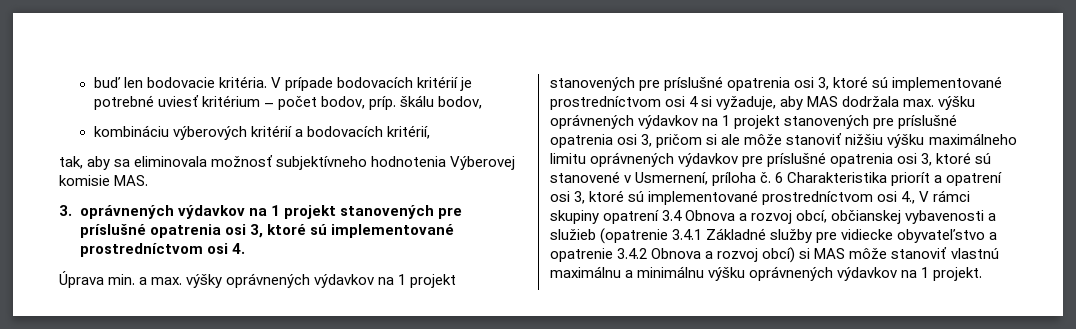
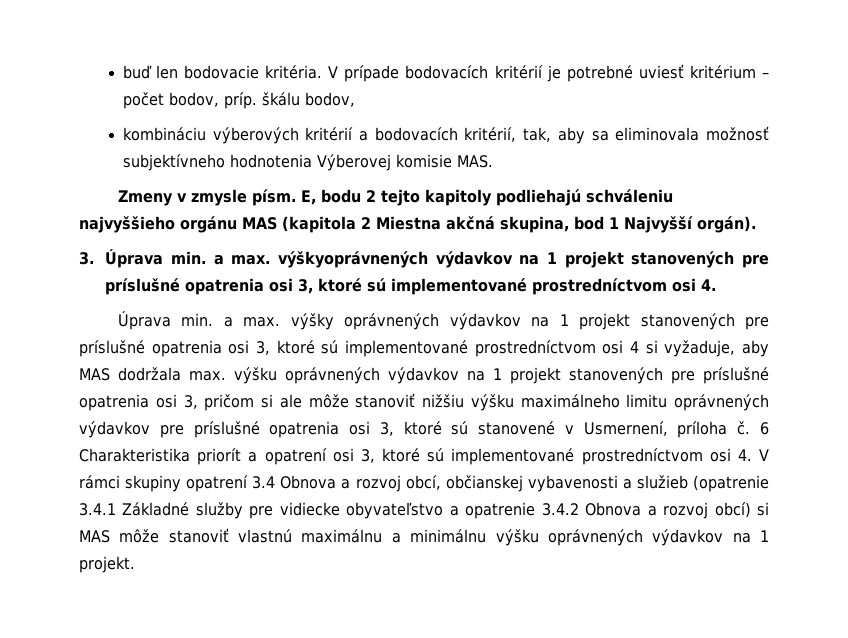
- kombináciu výberových kritérií a bodovacích kritérií,
- tak, aby sa eliminovala možnosť subjektívneho hodnotenia Výberovej komisie MAS.
+ kombináciu výberových kritérií a bodovacích kritérií, tak, aby sa eliminovala možnosť subjektívneho hodnotenia Výberovej komisie MAS.
- 3. oprávnených výdavkov na 1 projekt stanovených pre príslušné opatrenia osi 3, ktoré sú implementované prostredníctvom osi 4.
+ Zmeny v zmysle písm. E, bodu 2 tejto kapitoly podliehajú schváleniu najvyššieho orgánu MAS (kapitola 2 Miestna akčná skupina, bod 1 Najvyšší orgán).
+ 3. Úprava min. a max. výškyoprávnených výdavkov na 1 projekt stanovených pre príslušné opatrenia osi 3, ktoré sú implementované prostredníctvom osi 4.
- 6 Charakteristika priorít a opatrení osi 3, ktoré sú implementované prostredníctvom osi 4., V rámci skupiny opatrení 3.4 Obnova a rozvoj obcí, občianskej vybavenosti a služieb (opatrenie 3.4.1 Základné služby pre vidiecke obyvateľstvo a opatrenie 3.4.2 Obnova a rozvoj obcí) si MAS môže stanoviť vlastnú maximálnu a minimálnu výšku oprávnených výdavkov na 1 projekt.
+ 6 Charakteristika priorít a opatrení osi 3, ktoré sú implementované prostredníctvom osi 4. V rámci skupiny opatrení 3.4 Obnova a rozvoj obcí, občianskej vybavenosti a služieb (opatrenie 3.4.1 Základné služby pre vidiecke obyvateľstvo a opatrenie 3.4.2 Obnova a rozvoj obcí) si MAS môže stanoviť vlastnú maximálnu a minimálnu výšku oprávnených výdavkov na 1 projekt.

